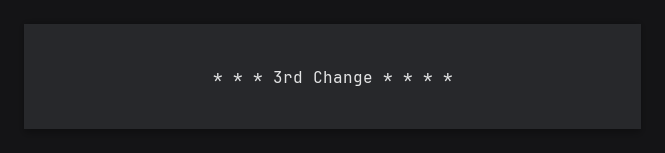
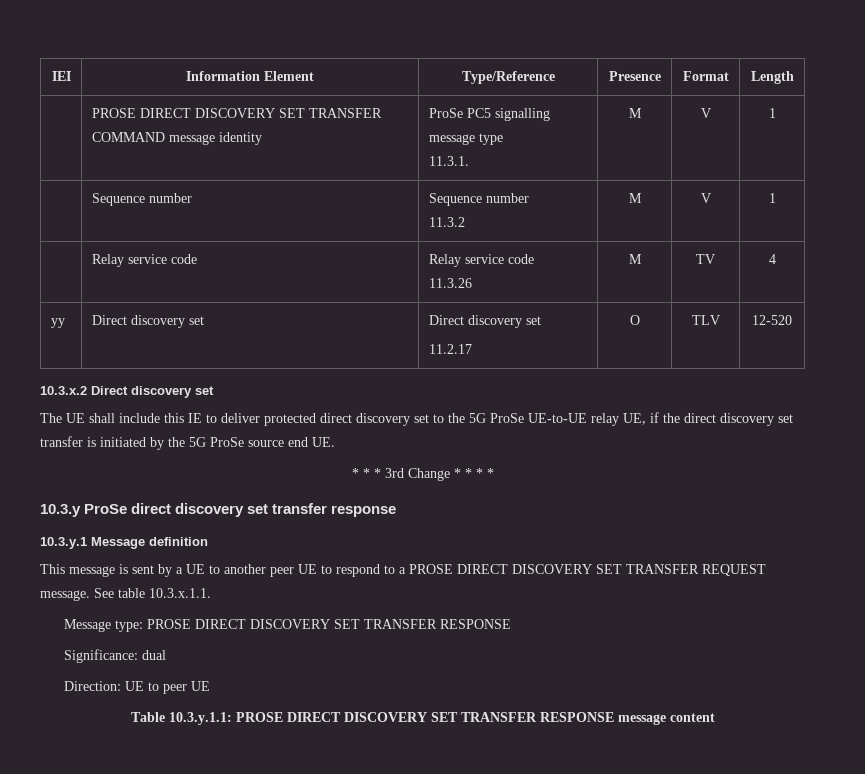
+ IEI | Information Element | Type/Reference | Presence | Format | Length
+ | PROSE DIRECT DISCOVERY SET TRANSFER COMMAND message identity | ProSe PC5 signalling message type
+ 11.3.1. | M | V | 1
+ | Sequence number | Sequence number
+ 11.3.2 | M | V | 1
+ | Relay service code | Relay service code
+ 11.3.26 | M | TV | 4
+ yy | Direct discovery set | Direct discovery set
+ 11.2.17 | O | TLV | 12-520
+ 10.3.x.2 Direct discovery set
+ The UE shall include this IE to deliver protected direct discovery set to the 5G ProSe UE-to-UE relay UE, if the direct discovery set transfer is initiated by the 5G ProSe source end UE.
+ 10.3.y ProSe direct discovery set transfer response
+ 10.3.y.1 Message definition
+ This message is sent by a UE to another peer UE to respond to a PROSE DIRECT DISCOVERY SET TRANSFER REQUEST message. See table 10.3.x.1.1.
+ Message type: PROSE DIRECT DISCOVERY SET TRANSFER RESPONSE
+ Significance: dual
+ Direction: UE to peer UE
+ Table 10.3.y.1.1: PROSE DIRECT DISCOVERY SET TRANSFER RESPONSE message content

